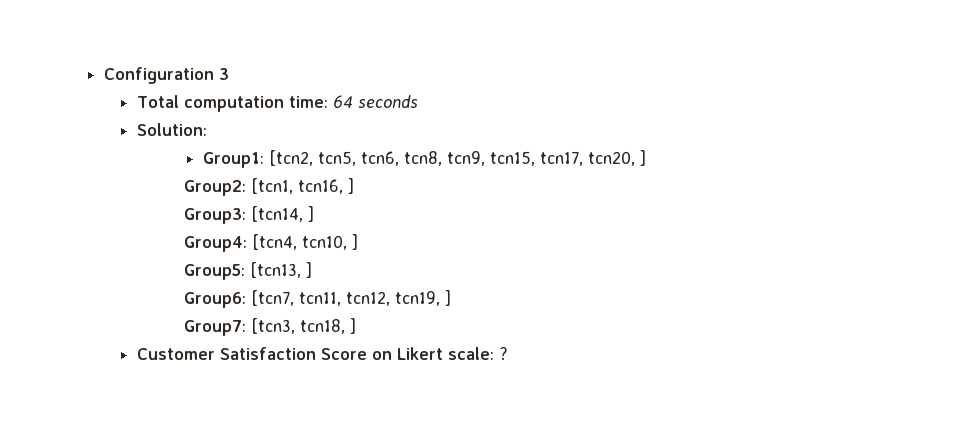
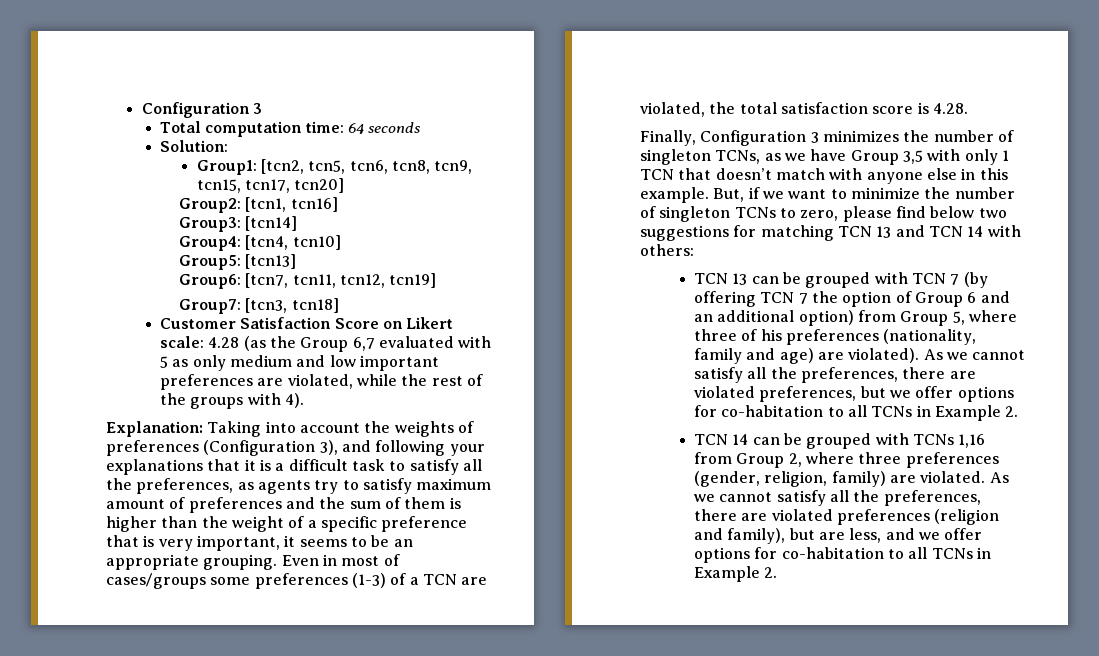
- Group1: [tcn2, tcn5, tcn6, tcn8, tcn9, tcn15, tcn17, tcn20, ]
+ Group1: [tcn2, tcn5, tcn6, tcn8, tcn9, tcn15, tcn17, tcn20]
- Group2: [tcn1, tcn16, ]
+ Group2: [tcn1, tcn16]
- Group3: [tcn14, ]
+ Group3: [tcn14]
- Group4: [tcn4, tcn10, ]
+ Group4: [tcn4, tcn10]
- Group5: [tcn13, ]
+ Group5: [tcn13]
- Group6: [tcn7, tcn11, tcn12, tcn19, ]
+ Group6: [tcn7, tcn11, tcn12, tcn19]
- Group7: [tcn3, tcn18, ]
+ Group7: [tcn3, tcn18]
- Customer Satisfaction Score on Likert scale: ?
+ Customer Satisfaction Score on Likert scale: 4.28 (as the Group 6,7 evaluated with 5 as only medium and low important preferences are violated, while the rest of the groups with 4).
+ Explanation: Taking into account the weights of preferences (Configuration 3), and following your explanations that it is a difficult task to satisfy all the preferences, as agents try to satisfy maximum amount of preferences and the sum of them is higher than the weight of a specific preference that is very important, it seems to be an appropriate grouping. Even in most of cases/groups some preferences (1-3) of a TCN are violated, the total satisfaction score is 4.28.
+ Finally, Configuration 3 minimizes the number of singleton TCNs, as we have Group 3,5 with only 1 TCN that doesn’t match with anyone else in this example. But, if we want to minimize the number of singleton TCNs to zero, please find below two suggestions for matching TCN 13 and TCN 14 with others:
+ TCN 13 can be grouped with TCN 7 (by offering TCN 7 the option of Group 6 and an additional option) from Group 5, where three of his preferences (nationality, family and age) are violated). As we cannot satisfy all the preferences, there are violated preferences, but we offer options for co-habitation to all TCNs in Example 2.
+ TCN 14 can be grouped with TCNs 1,16 from Group 2, where three preferences (gender, religion, family) are violated. As we cannot satisfy all the preferences, there are violated preferences (religion and family), but are less, and we offer options for co-habitation to all TCNs in Example 2.

